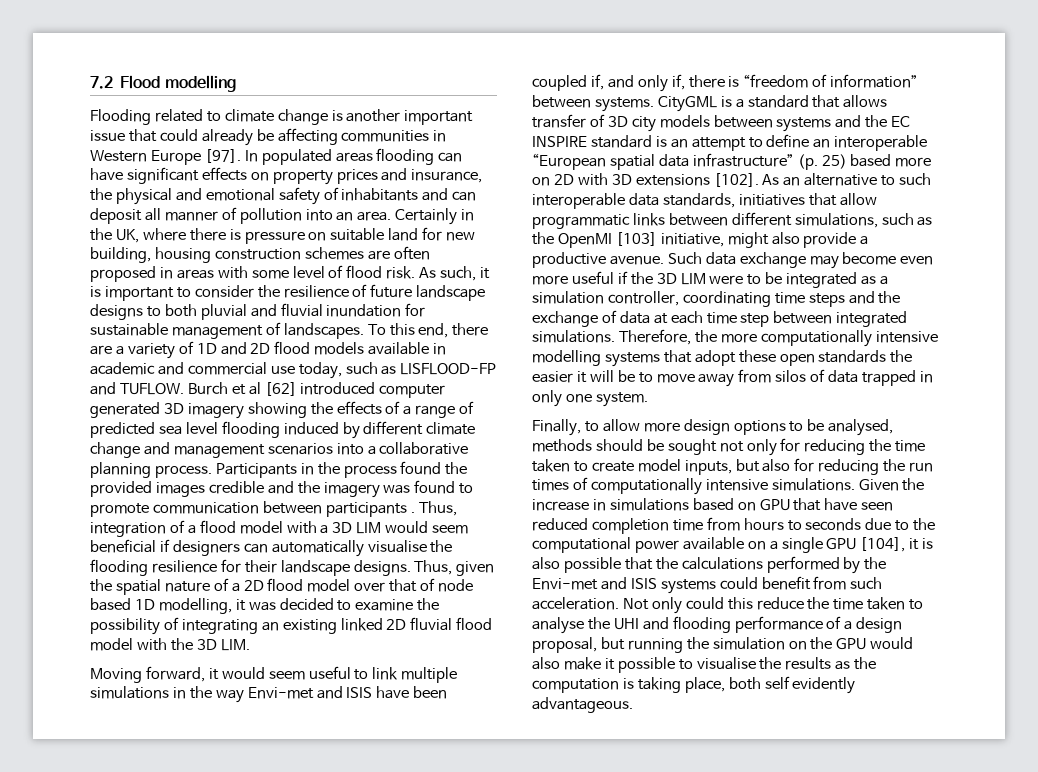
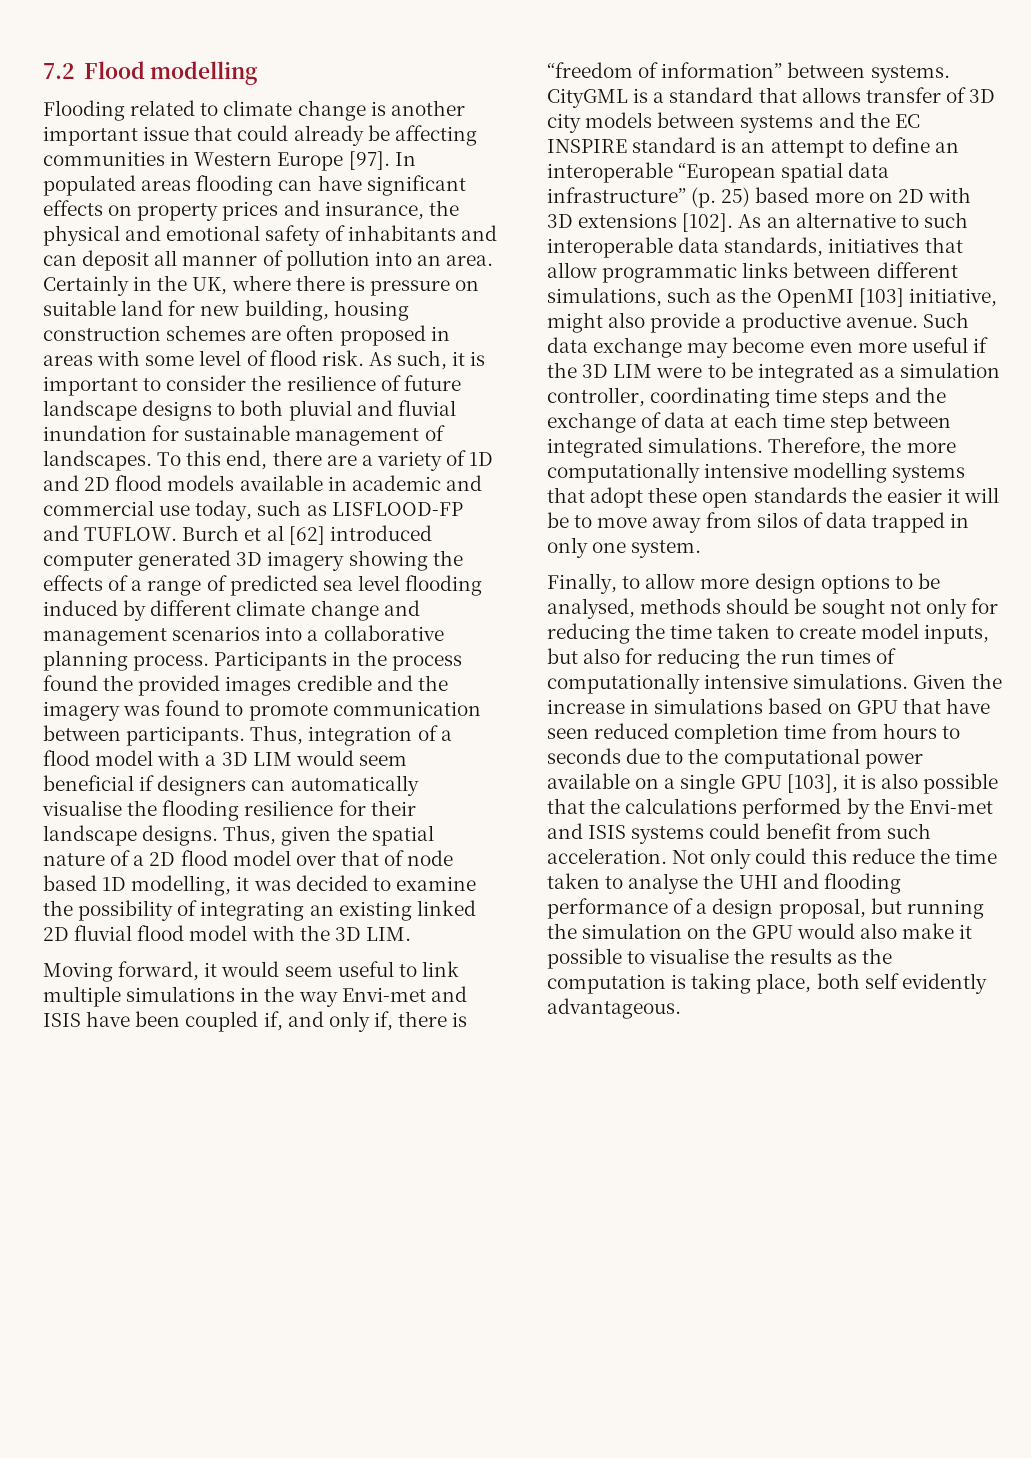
- Participants in the process found the provided images credible and the imagery was found to promote communication between participants .
+ Participants in the process found the provided images credible and the imagery was found to promote communication between participants.
- Given the increase in simulations based on GPU that have seen reduced completion time from hours to seconds due to the computational power available on a single GPU [104], it is also possible that the calculations performed by the Envi-met and ISIS systems could benefit from such acceleration.
+ Given the increase in simulations based on GPU that have seen reduced completion time from hours to seconds due to the computational power available on a single GPU [103], it is also possible that the calculations performed by the Envi-met and ISIS systems could benefit from such acceleration.

